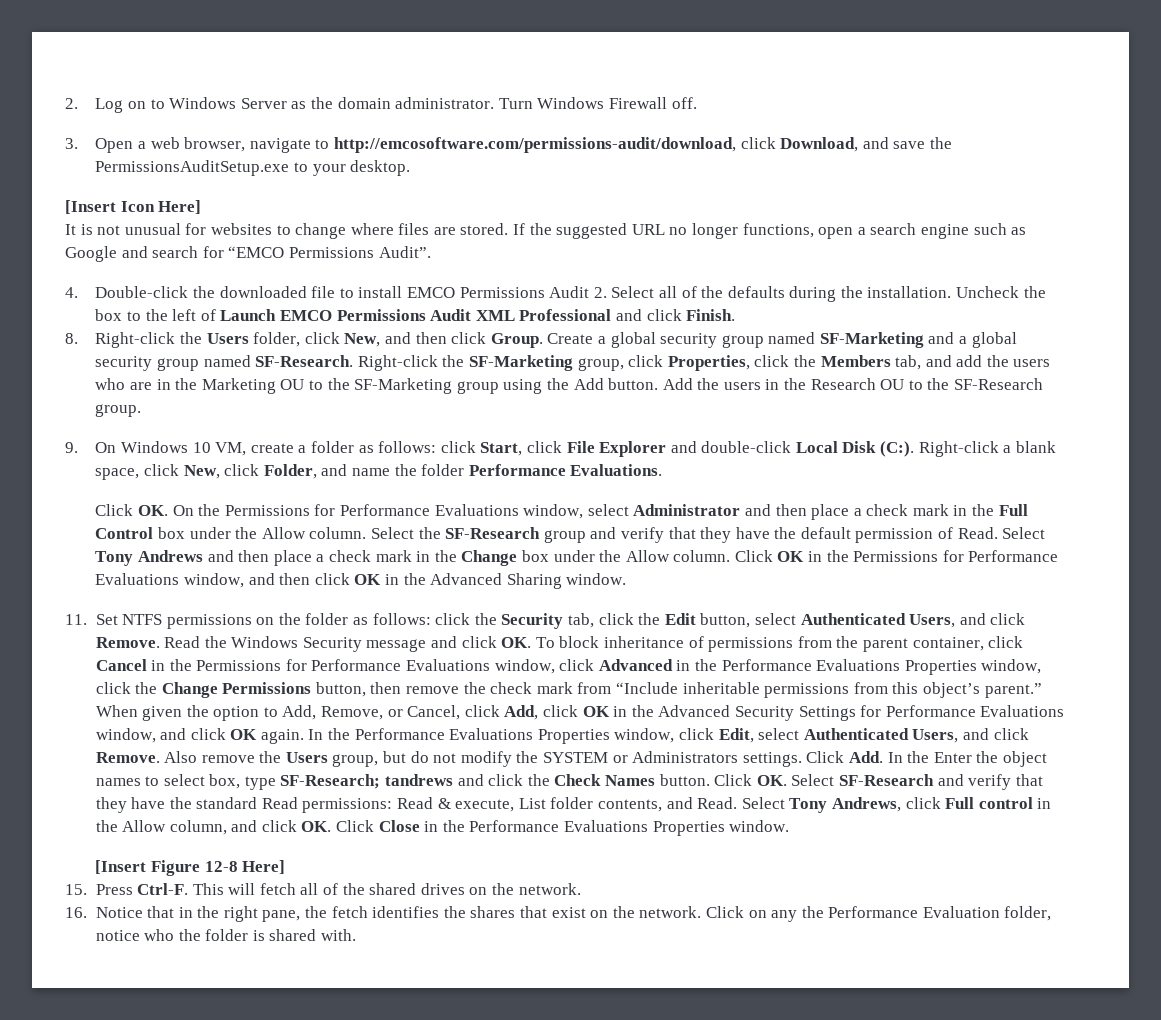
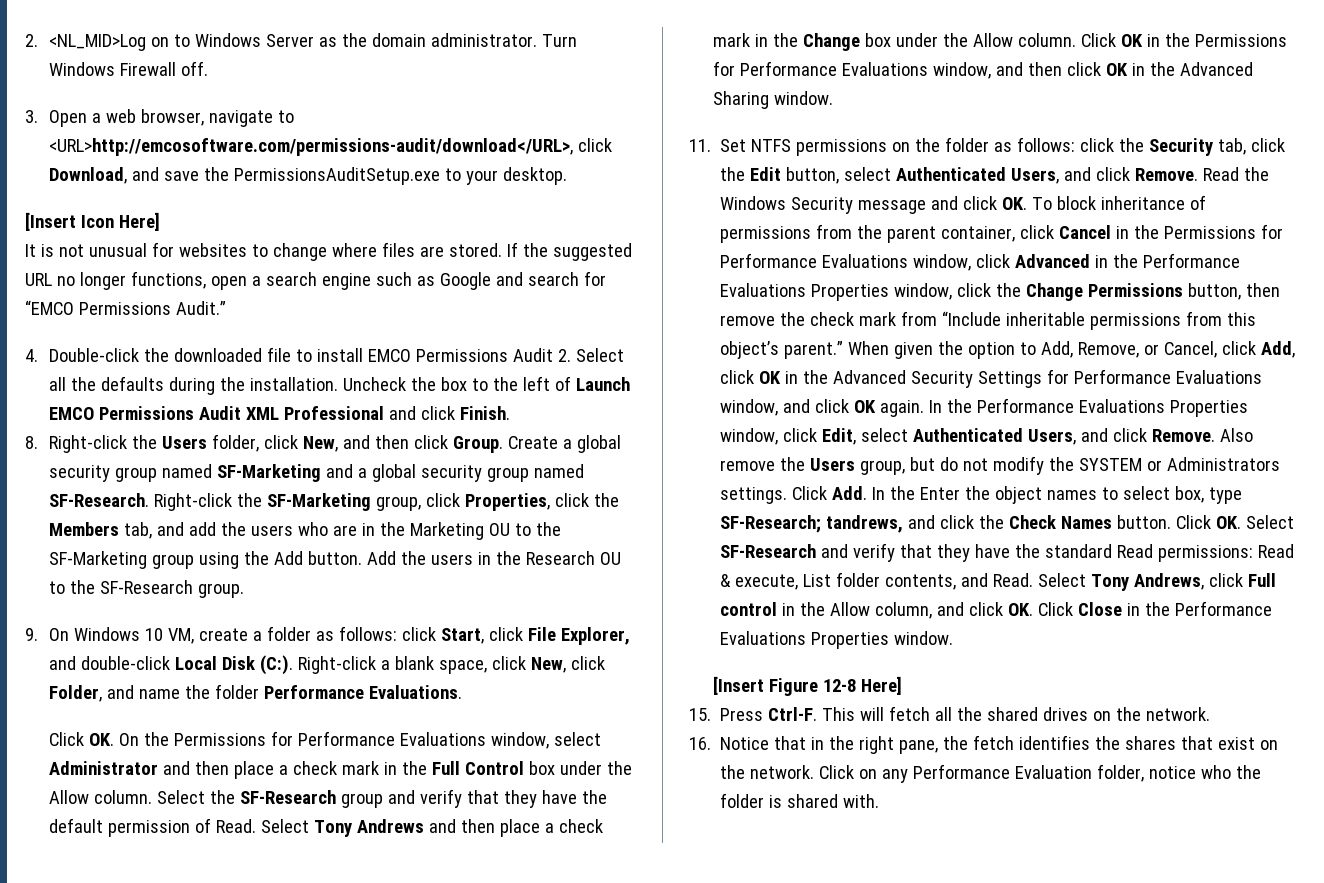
- 2. Log on to Windows Server as the domain administrator.
+ 2. <NL_MID>Log on to Windows Server as the domain administrator.
- 3. Open a web browser, navigate to http://emcosoftware.com/permissions-audit/download, click Download, and save the PermissionsAuditSetup.exe to your desktop.
+ 3. Open a web browser, navigate to <URL>http://emcosoftware.com/permissions-audit/download</URL>, click Download, and save the PermissionsAuditSetup.exe to your desktop.
- If the suggested URL no longer functions, open a search engine such as Google and search for “EMCO Permissions Audit”.
+ If the suggested URL no longer functions, open a search engine such as Google and search for “EMCO Permissions Audit.”
- 4. Double-click the downloaded file to install EMCO Permissions Audit 2. Select all of the defaults during the installation.
+ 4. Double-click the downloaded file to install EMCO Permissions Audit 2. Select all the defaults during the installation.
- 9. On Windows 10 VM, create a folder as follows: click Start, click File Explorer and double-click Local Disk (C:). Right-click a blank space, click New, click Folder, and name the folder Performance Evaluations.
+ 9. On Windows 10 VM, create a folder as follows: click Start, click File Explorer, and double-click Local Disk (C:). Right-click a blank space, click New, click Folder, and name the folder Performance Evaluations.
- Click Add. In the Enter the object names to select box, type SF-Research; tandrews and click the Check Names button.
+ Click Add. In the Enter the object names to select box, type SF-Research; tandrews, and click the Check Names button.
- This will fetch all of the shared drives on the network.
+ This will fetch all the shared drives on the network.
- Click on any the Performance Evaluation folder, notice who the folder is shared with.
+ Click on any Performance Evaluation folder, notice who the folder is shared with.

